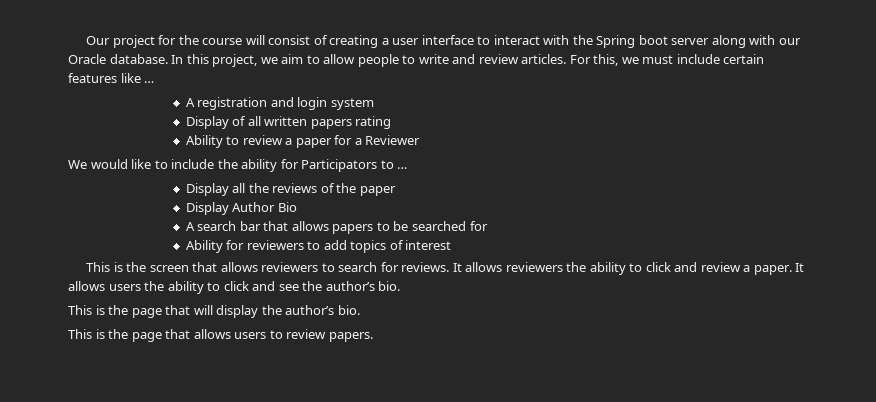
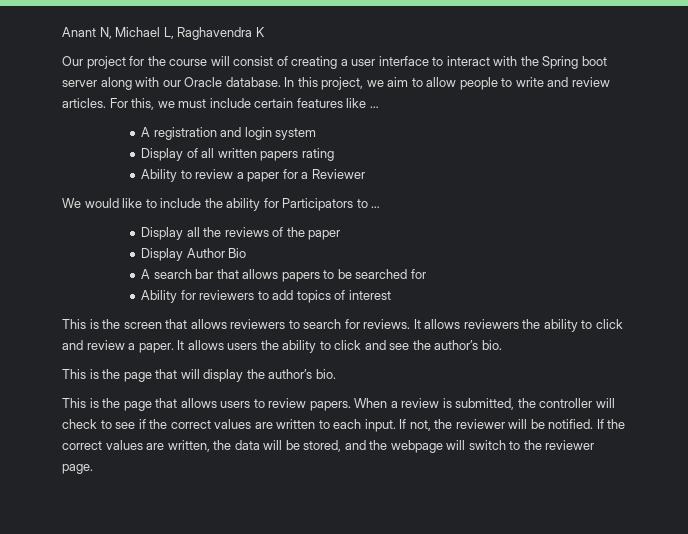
+ Anant N, Michael L, Raghavendra K
+ When a review is submitted, the controller will check to see if the correct values are written to each input. If not, the reviewer will be notified. If the correct values are written, the data will be stored, and the webpage will switch to the reviewer page.

